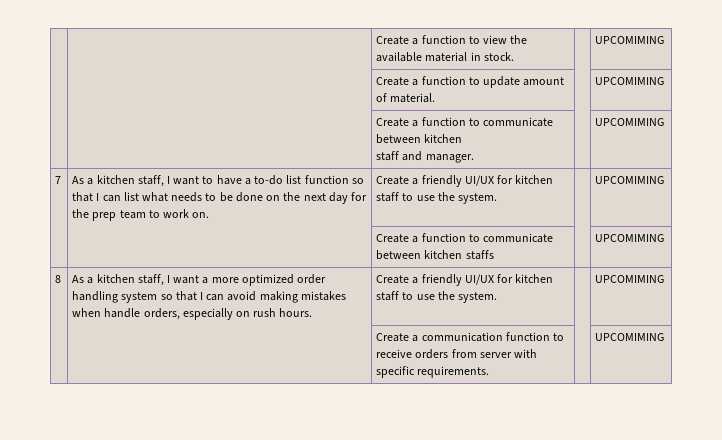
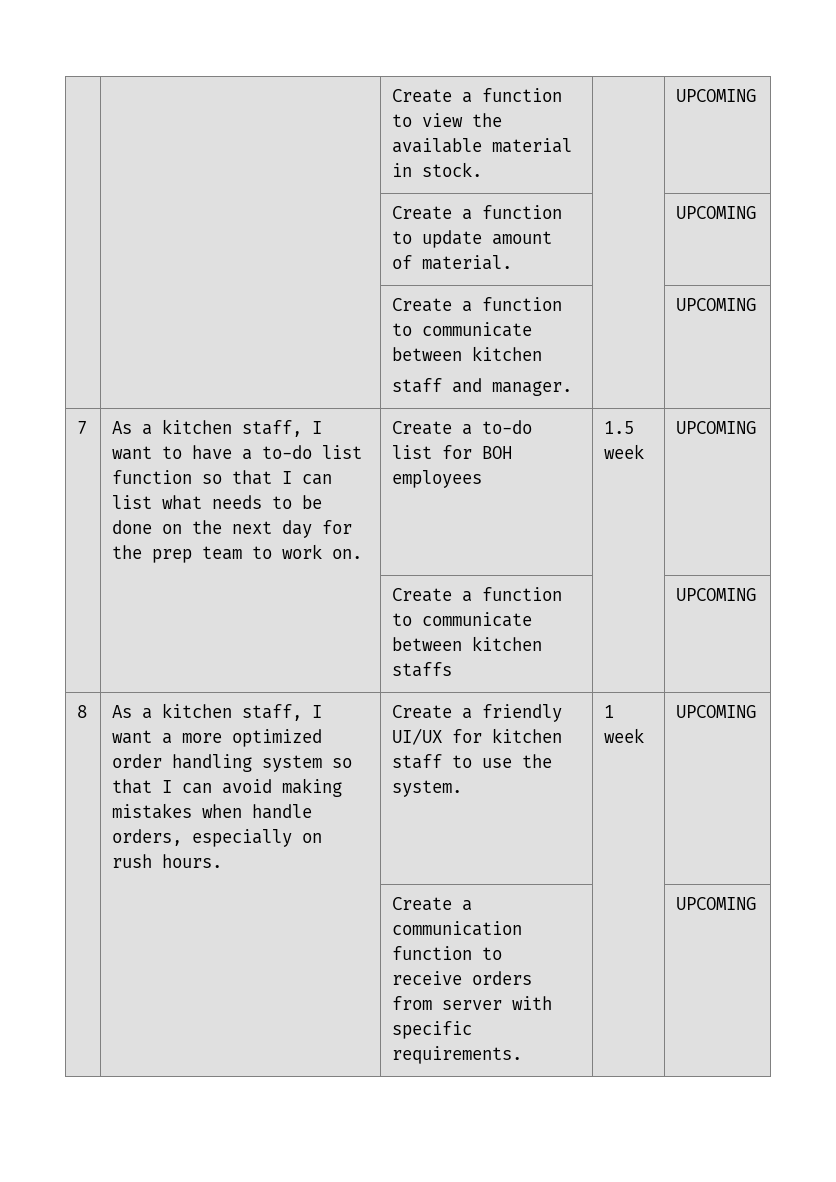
- | | Create a function to view the available material in stock. | | UPCOMIMING
+ | | Create a function to view the available material in stock. | | UPCOMING
- | | Create a function to update amount of material. | | UPCOMIMING
+ | | Create a function to update amount of material. | | UPCOMING
  | | Create a function to communicate between kitchen
- staff and manager. | | UPCOMIMING
+ staff and manager. | | UPCOMING
- As a kitchen staff, I want to have a to-do list function so that I can list what needs to be done on the next day for the prep team to work on. | Create a friendly UI/UX for kitchen staff to use the system. | | UPCOMIMING
+ As a kitchen staff, I want to have a to-do list function so that I can list what needs to be done on the next day for the prep team to work on. | Create a to-do list for BOH employees | 1.5 week | UPCOMING
- | | Create a function to communicate between kitchen staffs | | UPCOMIMING
+ | | Create a function to communicate between kitchen staffs | | UPCOMING
- As a kitchen staff, I want a more optimized order handling system so that I can avoid making mistakes when handle orders, especially on rush hours. | Create a friendly UI/UX for kitchen staff to use the system. | | UPCOMIMING
+ As a kitchen staff, I want a more optimized order handling system so that I can avoid making mistakes when handle orders, especially on rush hours. | Create a friendly UI/UX for kitchen staff to use the system. | 1 week | UPCOMING
- | | Create a communication function to receive orders from server with specific requirements. | | UPCOMIMING
+ | | Create a communication function to receive orders from server with specific requirements. | | UPCOMING

